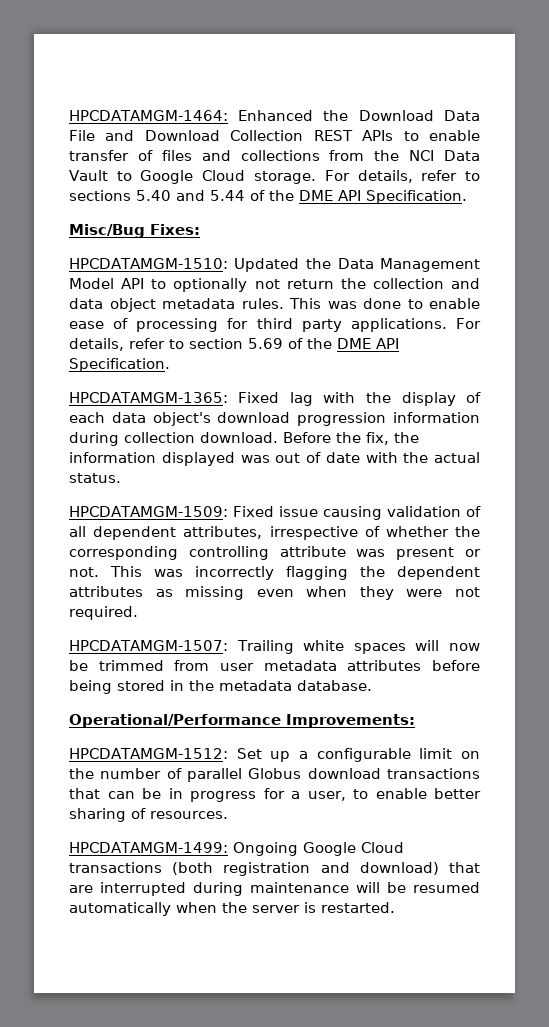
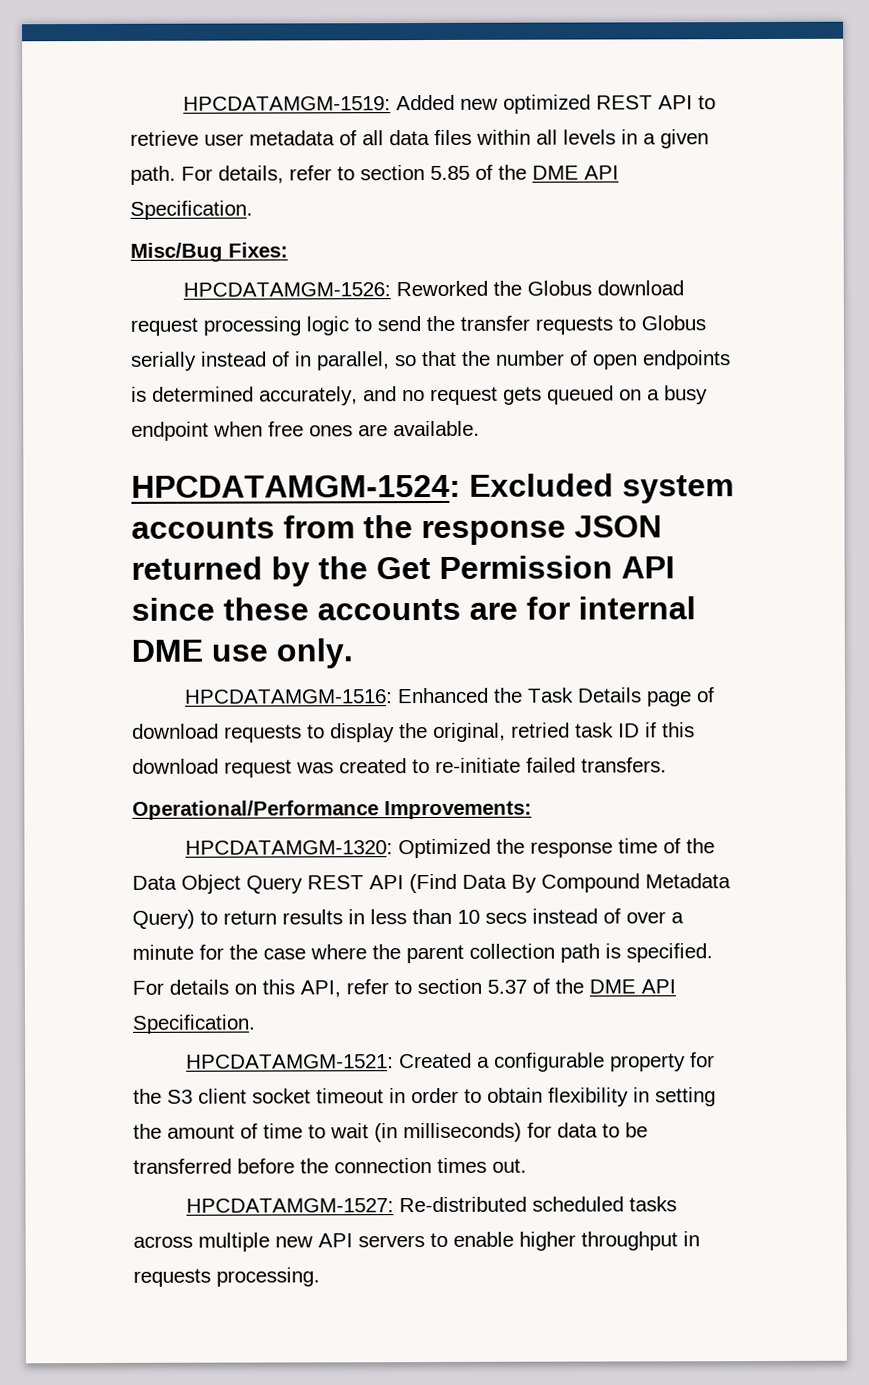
- HPCDATAMGM-1464: Enhanced the Download Data File and Download Collection REST APIs to enable transfer of files and collections from the NCI Data Vault to Google Cloud storage. For details, refer to sections 5.40 and 5.44 of the DME API Specification.
+ HPCDATAMGM-1519: Added new optimized REST API to retrieve user metadata of all data files within all levels in a given path. For details, refer to section 5.85 of the DME API Specification.
- HPCDATAMGM-1510: Updated the Data Management Model API to optionally not return the collection and data object metadata rules. This was done to enable ease of processing for third party applications. For details, refer to section 5.69 of the DME API Specification.
- HPCDATAMGM-1365: Fixed lag with the display of each data object's download progression information during collection download. Before the fix, the information displayed was out of date with the actual status.
- HPCDATAMGM-1509: Fixed issue causing validation of all dependent attributes, irrespective of whether the corresponding controlling attribute was present or not. This was incorrectly flagging the dependent attributes as missing even when they were not required.
- HPCDATAMGM-1507: Trailing white spaces will now be trimmed from user metadata attributes before being stored in the metadata database.
+ HPCDATAMGM-1526: Reworked the Globus download request processing logic to send the transfer requests to Globus serially instead of in parallel, so that the number of open endpoints is determined accurately, and no request gets queued on a busy endpoint when free ones are available.
+ HPCDATAMGM-1524: Excluded system accounts from the response JSON returned by the Get Permission API since these accounts are for internal DME use only.
+ HPCDATAMGM-1516: Enhanced the Task Details page of download requests to display the original, retried task ID if this download request was created to re-initiate failed transfers.
  Operational/Performance Improvements:
- HPCDATAMGM-1512: Set up a configurable limit on the number of parallel Globus download transactions that can be in progress for a user, to enable better sharing of resources.
- HPCDATAMGM-1499: Ongoing Google Cloud transactions (both registration and download) that are interrupted during maintenance will be resumed automatically when the server is restarted.
+ HPCDATAMGM-1320: Optimized the response time of the Data Object Query REST API (Find Data By Compound Metadata Query) to return results in less than 10 secs instead of over a minute for the case where the parent collection path is specified. For details on this API, refer to section 5.37 of the DME API Specification.
+ HPCDATAMGM-1521: Created a configurable property for the S3 client socket timeout in order to obtain flexibility in setting the amount of time to wait (in milliseconds) for data to be transferred before the connection times out.
+ HPCDATAMGM-1527: Re-distributed scheduled tasks across multiple new API servers to enable higher throughput in requests processing.

